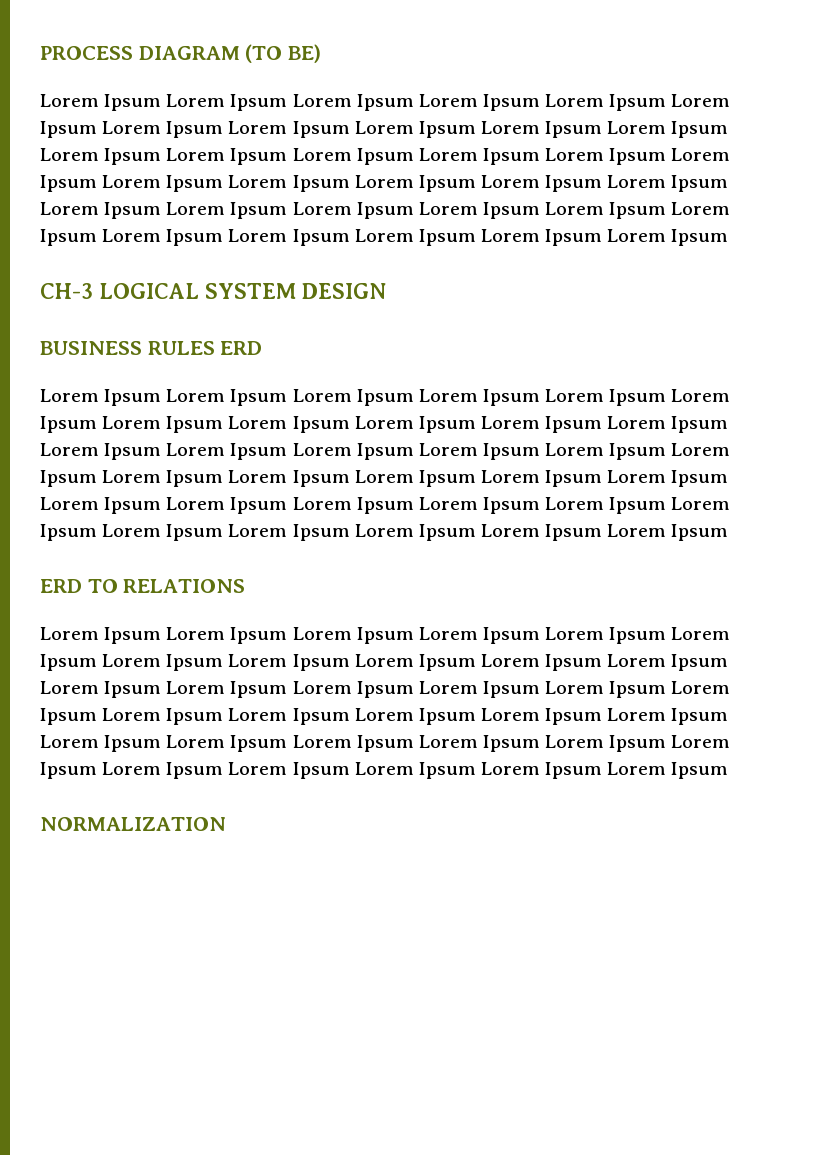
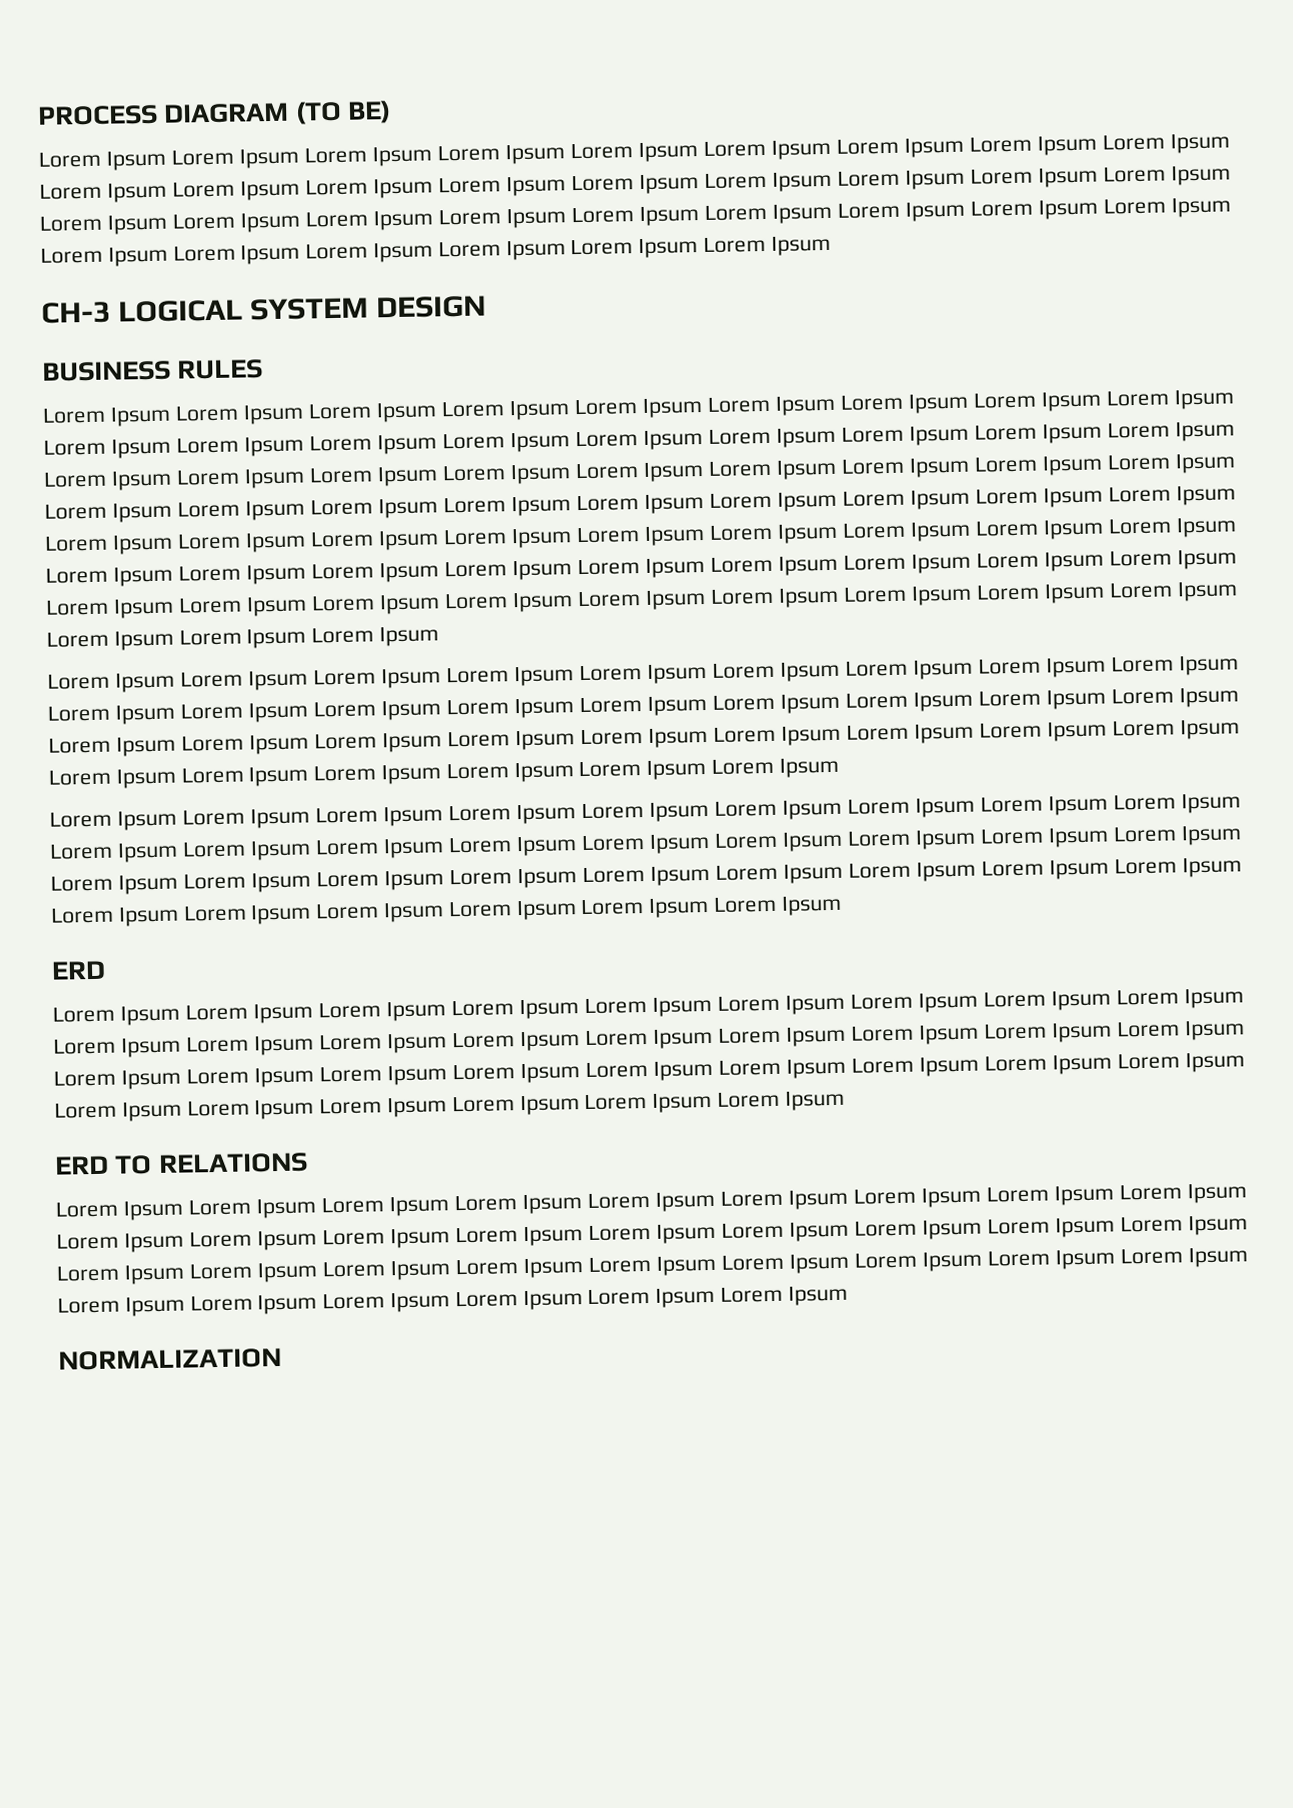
- BUSINESS RULES ERD
+ BUSINESS RULES
+ Lorem Ipsum Lorem Ipsum Lorem Ipsum Lorem Ipsum Lorem Ipsum Lorem Ipsum Lorem Ipsum Lorem Ipsum Lorem Ipsum Lorem Ipsum Lorem Ipsum Lorem Ipsum Lorem Ipsum Lorem Ipsum Lorem Ipsum Lorem Ipsum Lorem Ipsum Lorem Ipsum Lorem Ipsum Lorem Ipsum Lorem Ipsum Lorem Ipsum Lorem Ipsum Lorem Ipsum Lorem Ipsum Lorem Ipsum Lorem Ipsum Lorem Ipsum Lorem Ipsum Lorem Ipsum Lorem Ipsum Lorem Ipsum Lorem Ipsum Lorem Ipsum Lorem Ipsum Lorem Ipsum Lorem Ipsum Lorem Ipsum Lorem Ipsum Lorem Ipsum Lorem Ipsum Lorem Ipsum Lorem Ipsum Lorem Ipsum Lorem Ipsum Lorem Ipsum Lorem Ipsum Lorem Ipsum Lorem Ipsum Lorem Ipsum Lorem Ipsum Lorem Ipsum Lorem Ipsum Lorem Ipsum Lorem Ipsum Lorem Ipsum Lorem Ipsum Lorem Ipsum Lorem Ipsum Lorem Ipsum Lorem Ipsum Lorem Ipsum Lorem Ipsum Lorem Ipsum Lorem Ipsum Lorem Ipsum
+ Lorem Ipsum Lorem Ipsum Lorem Ipsum Lorem Ipsum Lorem Ipsum Lorem Ipsum Lorem Ipsum Lorem Ipsum Lorem Ipsum Lorem Ipsum Lorem Ipsum Lorem Ipsum Lorem Ipsum Lorem Ipsum Lorem Ipsum Lorem Ipsum Lorem Ipsum Lorem Ipsum Lorem Ipsum Lorem Ipsum Lorem Ipsum Lorem Ipsum Lorem Ipsum Lorem Ipsum Lorem Ipsum Lorem Ipsum Lorem Ipsum Lorem Ipsum Lorem Ipsum Lorem Ipsum Lorem Ipsum Lorem Ipsum Lorem Ipsum
+ Lorem Ipsum Lorem Ipsum Lorem Ipsum Lorem Ipsum Lorem Ipsum Lorem Ipsum Lorem Ipsum Lorem Ipsum Lorem Ipsum Lorem Ipsum Lorem Ipsum Lorem Ipsum Lorem Ipsum Lorem Ipsum Lorem Ipsum Lorem Ipsum Lorem Ipsum Lorem Ipsum Lorem Ipsum Lorem Ipsum Lorem Ipsum Lorem Ipsum Lorem Ipsum Lorem Ipsum Lorem Ipsum Lorem Ipsum Lorem Ipsum Lorem Ipsum Lorem Ipsum Lorem Ipsum Lorem Ipsum Lorem Ipsum Lorem Ipsum
+ ERD

